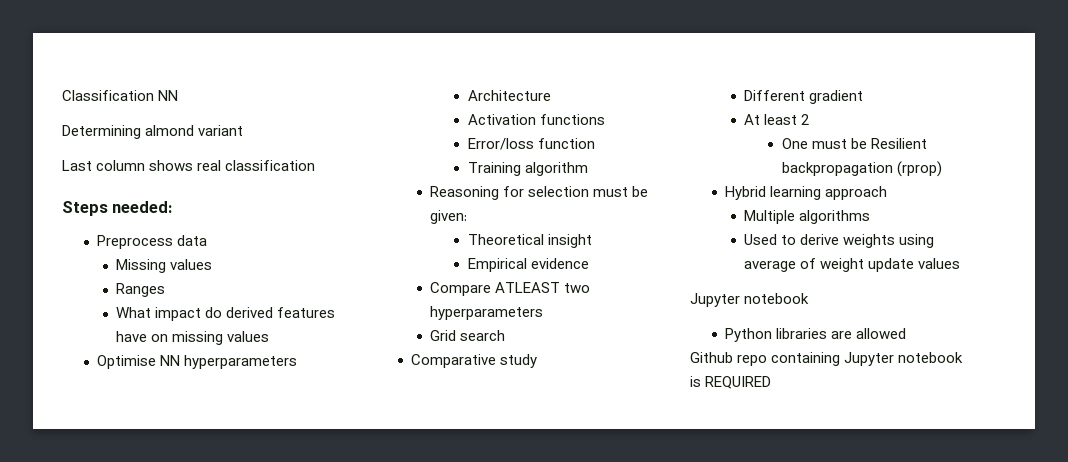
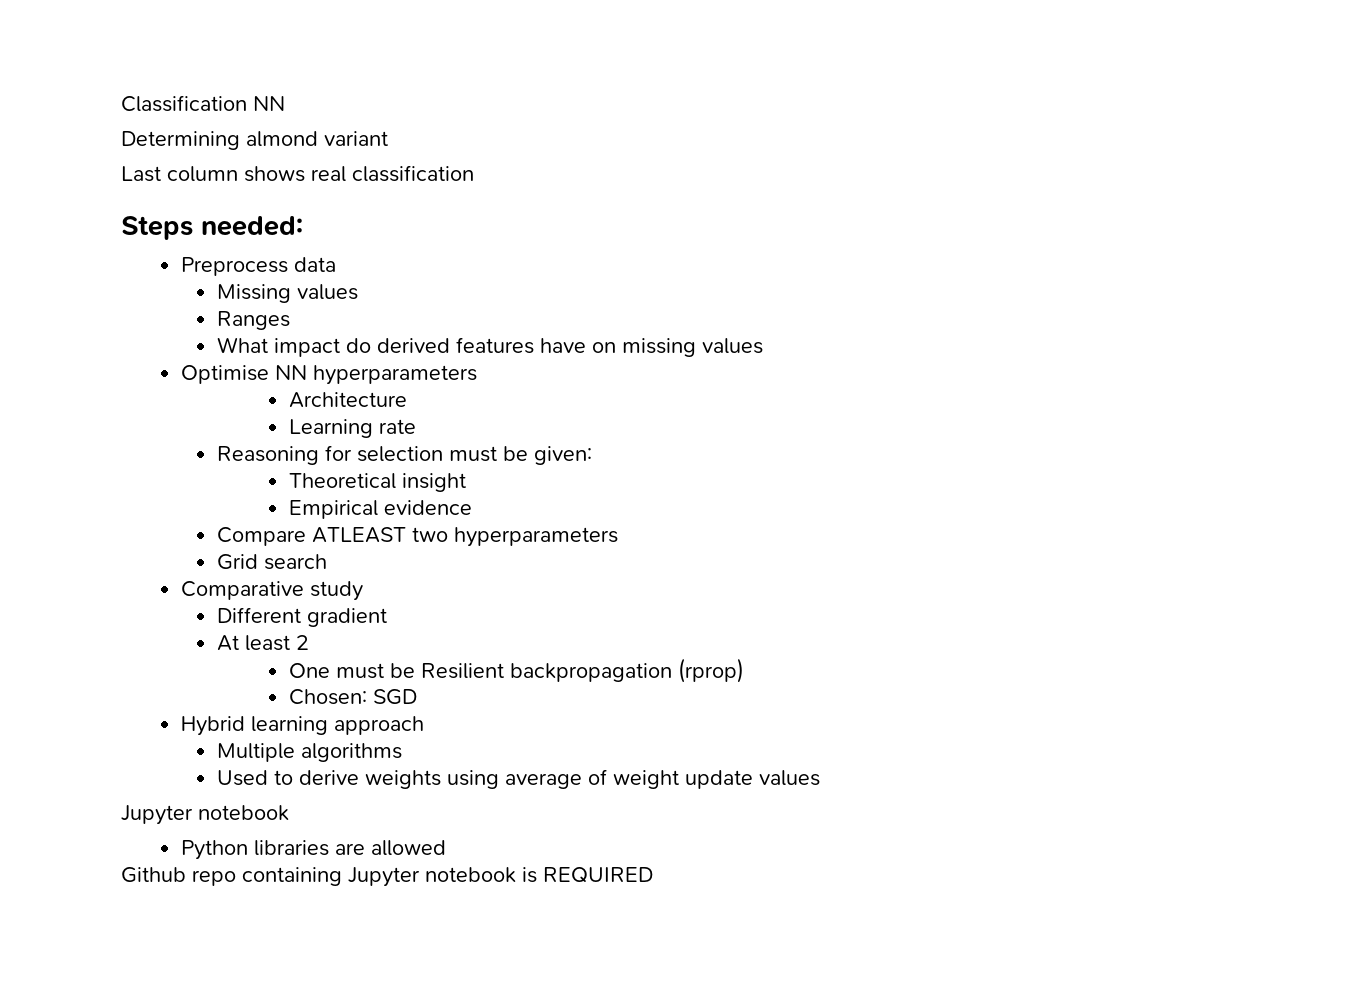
- Activation functions
- Error/loss function
- Training algorithm
+ Learning rate
+ Chosen: SGD

